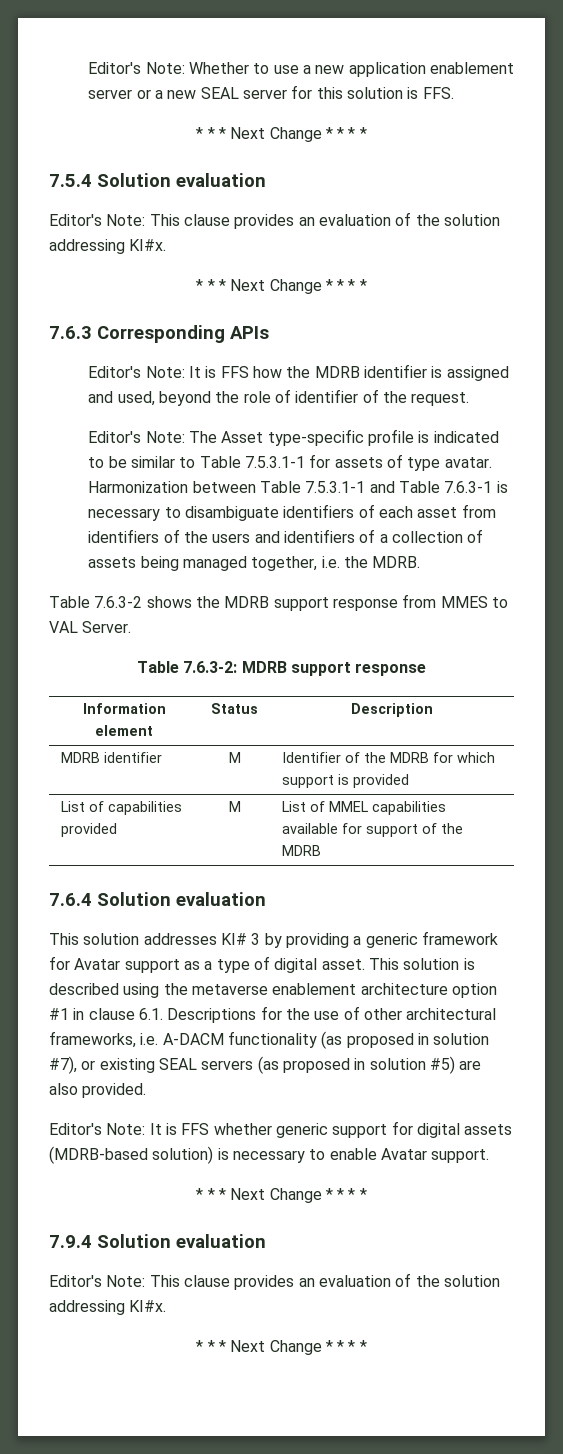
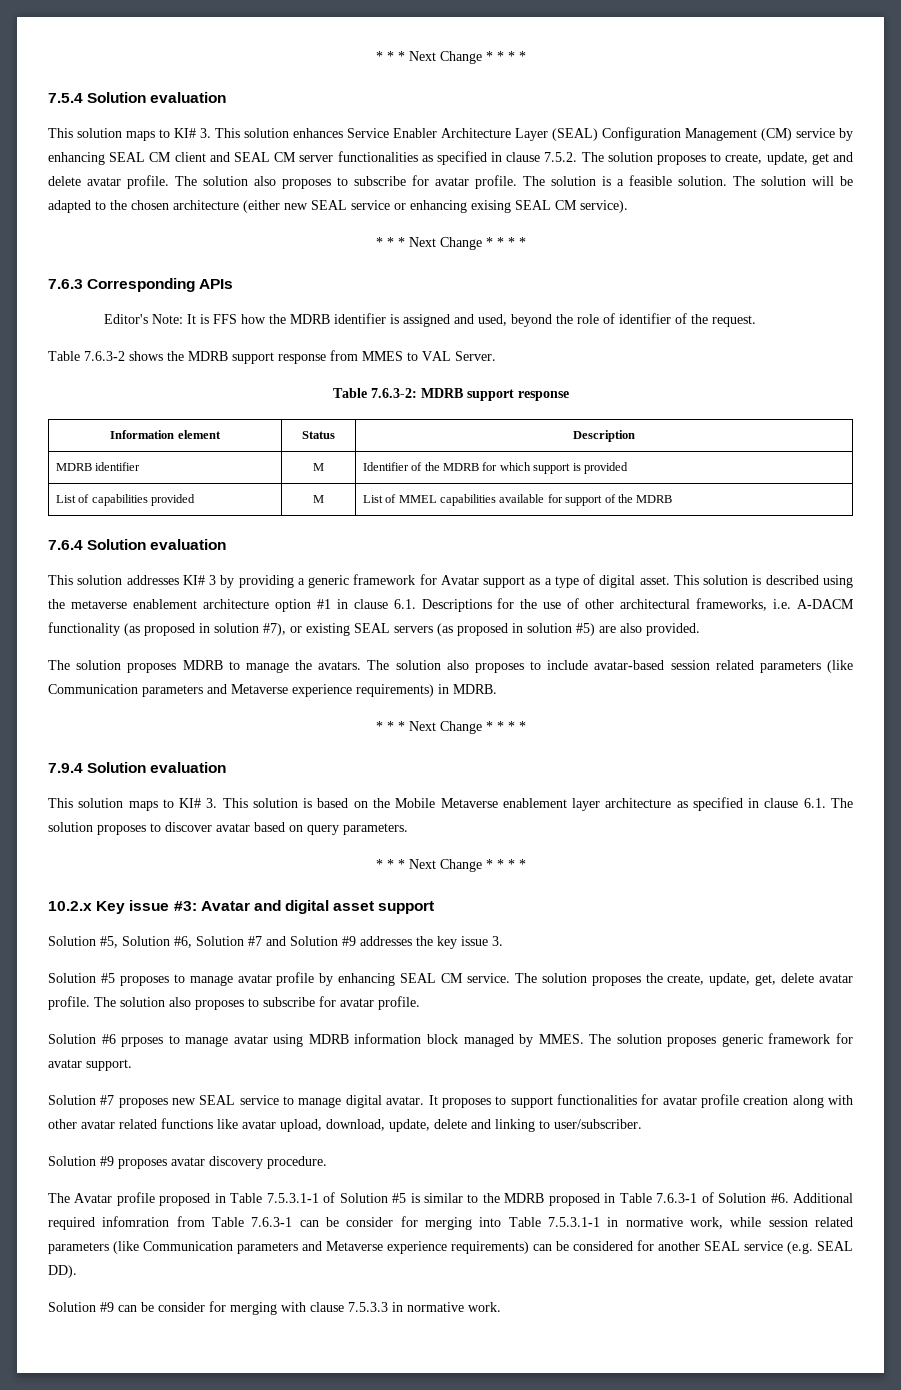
- Editor's Note: Whether to use a new application enablement server or a new SEAL server for this solution is FFS.
  7.5.4 Solution evaluation
- Editor's Note: This clause provides an evaluation of the solution addressing KI#x.
+ This solution maps to KI# 3. This solution enhances Service Enabler Architecture Layer (SEAL) Configuration Management (CM) service by enhancing SEAL CM client and SEAL CM server functionalities as specified in clause 7.5.2. The solution proposes to create, update, get and delete avatar profile. The solution also proposes to subscribe for avatar profile. The solution is a feasible solution. The solution will be adapted to the chosen architecture (either new SEAL service or enhancing exising SEAL CM service).
- Editor's Note: The Asset type-specific profile is indicated to be similar to Table 7.5.3.1-1 for assets of type avatar. Harmonization between Table 7.5.3.1-1 and Table 7.6.3-1 is necessary to disambiguate identifiers of each asset from identifiers of the users and identifiers of a collection of assets being managed together, i.e. the MDRB.
- Editor's Note: It is FFS whether generic support for digital assets (MDRB-based solution) is necessary to enable Avatar support.
+ The solution proposes MDRB to manage the avatars. The solution also proposes to include avatar-based session related parameters (like Communication parameters and Metaverse experience requirements) in MDRB.
  7.9.4 Solution evaluation
- Editor's Note: This clause provides an evaluation of the solution addressing KI#x.
+ This solution maps to KI# 3. This solution is based on the Mobile Metaverse enablement layer architecture as specified in clause 6.1. The solution proposes to discover avatar based on query parameters.
  * * * Next Change * * * *
+ 10.2.x Key issue #3: Avatar and digital asset support
+ Solution #5, Solution #6, Solution #7 and Solution #9 addresses the key issue 3.
+ Solution #5 proposes to manage avatar profile by enhancing SEAL CM service. The solution proposes the create, update, get, delete avatar profile. The solution also proposes to subscribe for avatar profile.
+ Solution #6 prposes to manage avatar using MDRB information block managed by MMES. The solution proposes generic framework for avatar support.
+ Solution #7 proposes new SEAL service to manage digital avatar. It proposes to support functionalities for avatar profile creation along with other avatar related functions like avatar upload, download, update, delete and linking to user/subscriber.
+ Solution #9 proposes avatar discovery procedure.
+ The Avatar profile proposed in Table 7.5.3.1-1 of Solution #5 is similar to the MDRB proposed in Table 7.6.3-1 of Solution #6. Additional required infomration from Table 7.6.3-1 can be consider for merging into Table 7.5.3.1-1 in normative work, while session related parameters (like Communication parameters and Metaverse experience requirements) can be considered for another SEAL service (e.g. SEAL DD).
+ Solution #9 can be consider for merging with clause 7.5.3.3 in normative work.

